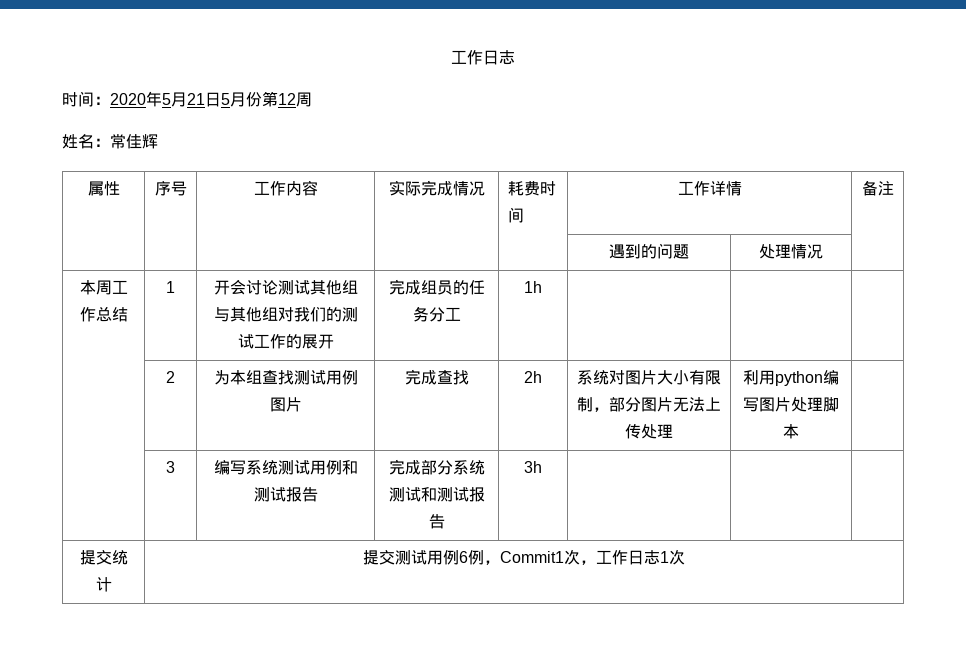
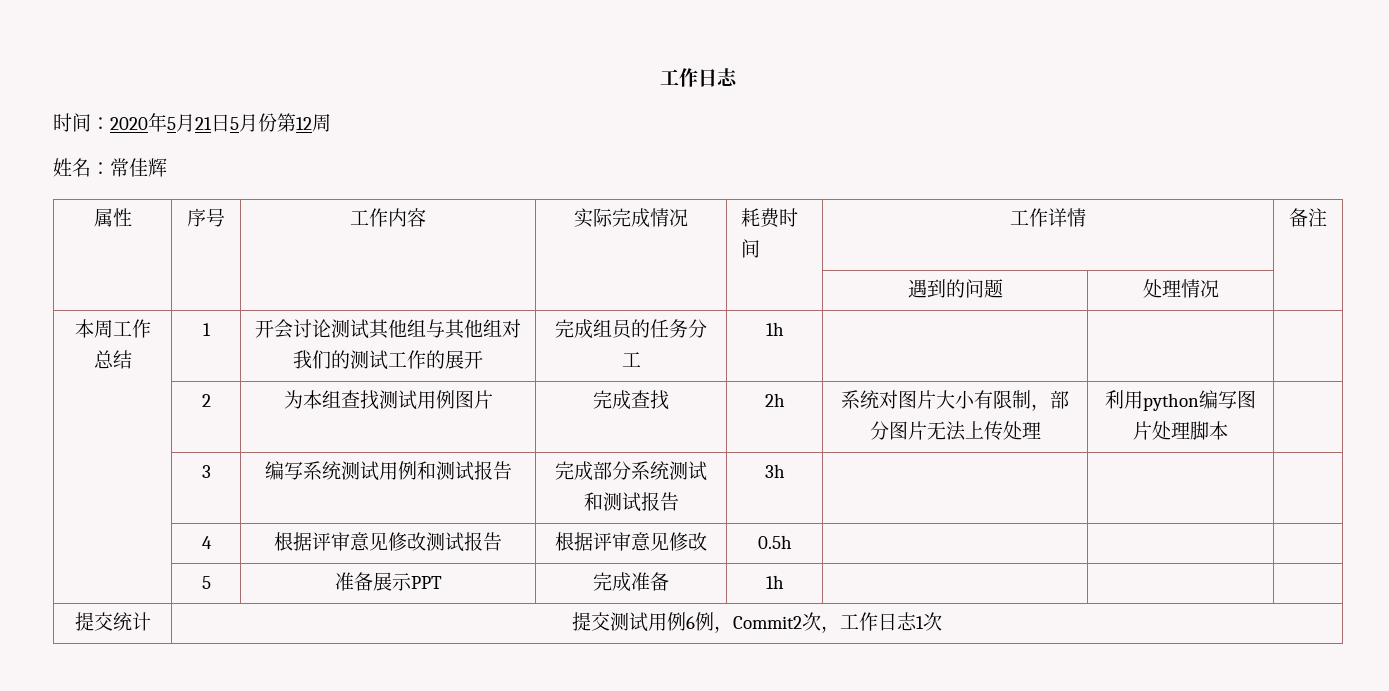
+ | 4 | 根据评审意见修改测试报告 | 根据评审意见修改 | 0.5h | | |
+ | 5 | 准备展示PPT | 完成准备 | 1h | | |
- 提交统计 | 提交测试用例6例，Commit1次，工作日志1次
+ 提交统计 | 提交测试用例6例，Commit2次，工作日志1次

